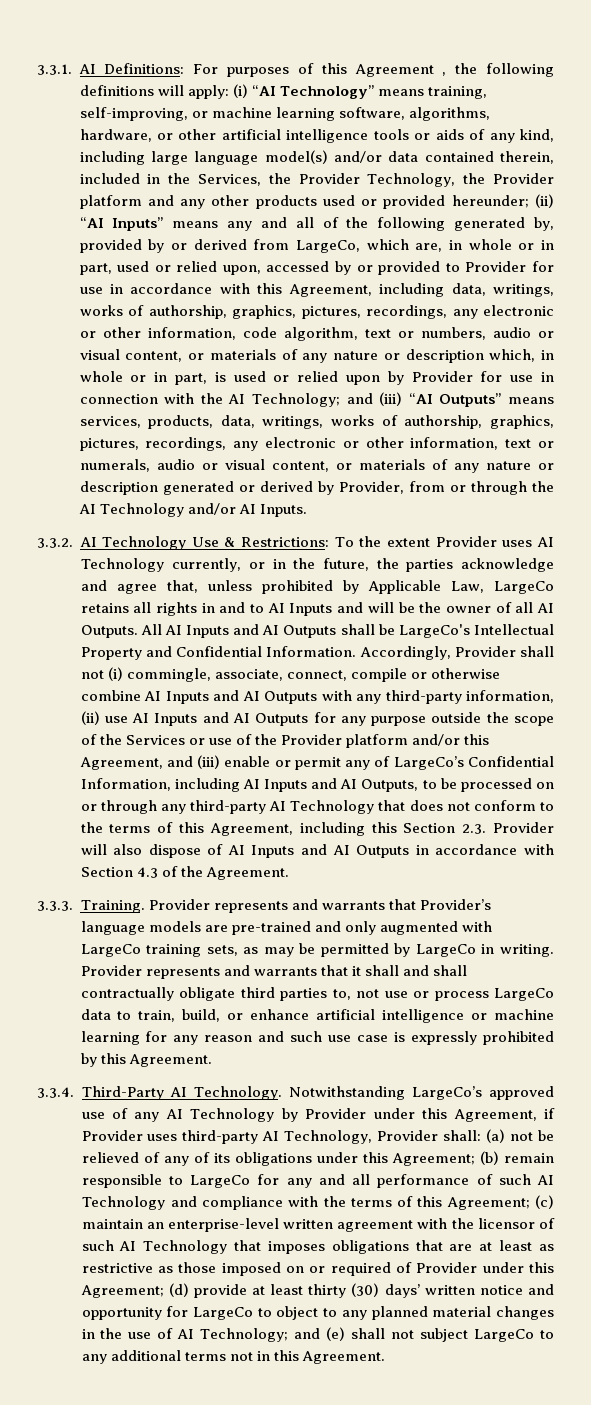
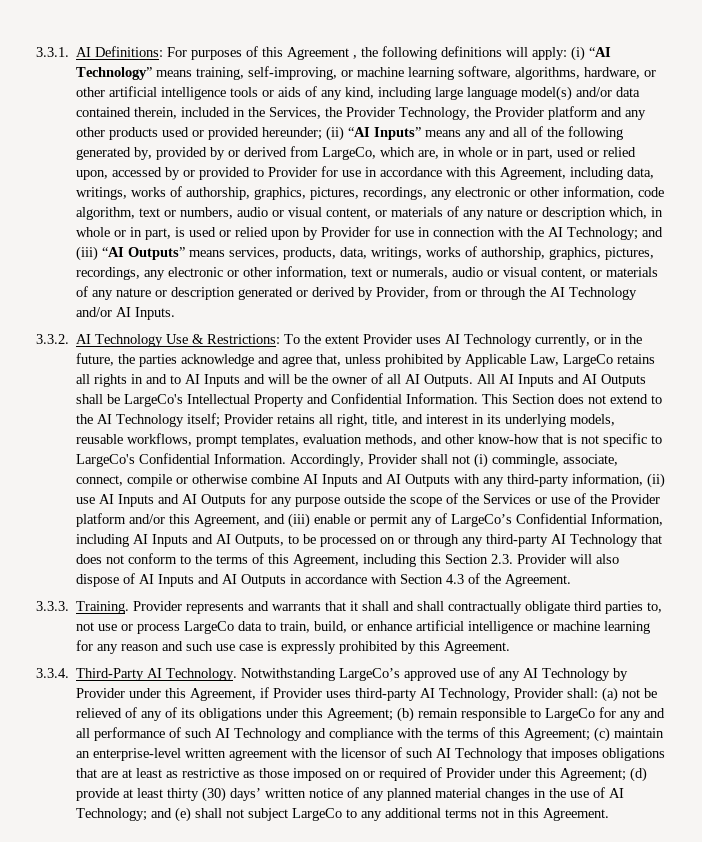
+ This Section does not extend to the AI Technology itself; Provider retains all right, title, and interest in its underlying models, reusable workflows, prompt templates, evaluation methods, and other know-how that is not specific to LargeCo's Confidential Information.
- Provider represents and warrants that Provider’s language models are pre-trained and only augmented with LargeCo training sets, as may be permitted by LargeCo in writing. Provider represents and warrants that it shall and shall contractually obligate third parties to, not use or process LargeCo data to train, build, or enhance artificial intelligence or machine learning for any reason and such use case is expressly prohibited by this Agreement.
+ Provider represents and warrants that it shall and shall contractually obligate third parties to, not use or process LargeCo data to train, build, or enhance artificial intelligence or machine learning for any reason and such use case is expressly prohibited by this Agreement.
- (d) provide at least thirty (30) days’ written notice and opportunity for LargeCo to object to any planned material changes in the use of AI Technology;
+ (d) provide at least thirty (30) days’ written notice of any planned material changes in the use of AI Technology;

